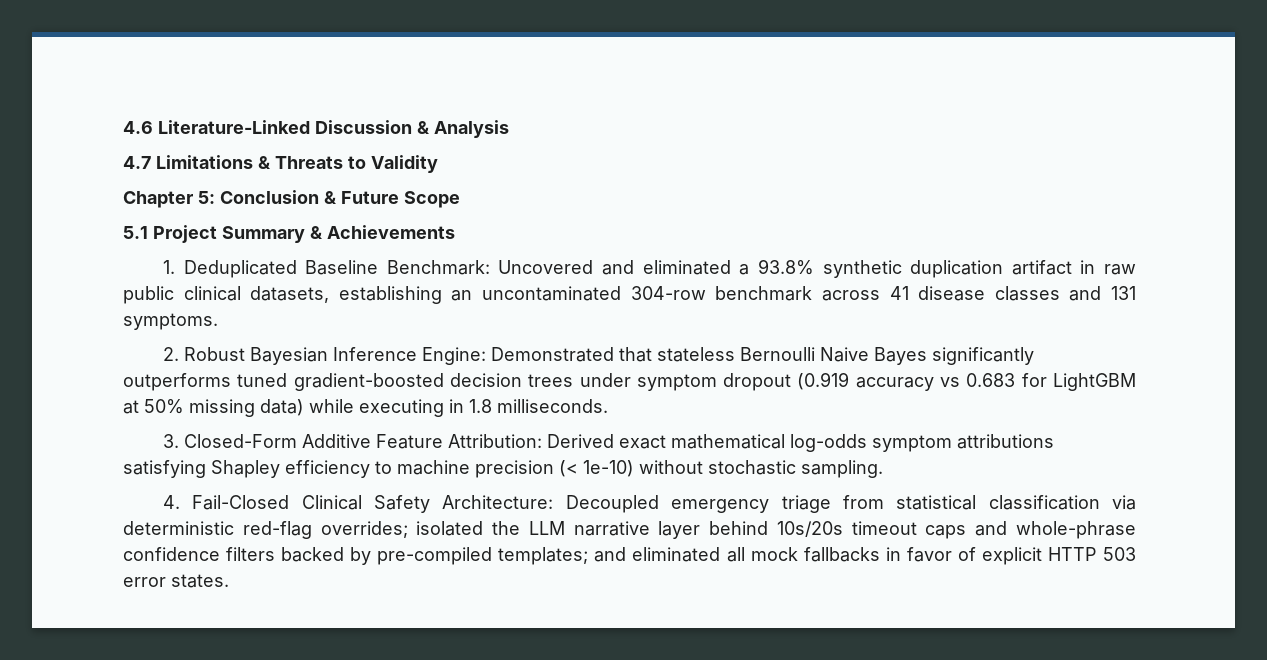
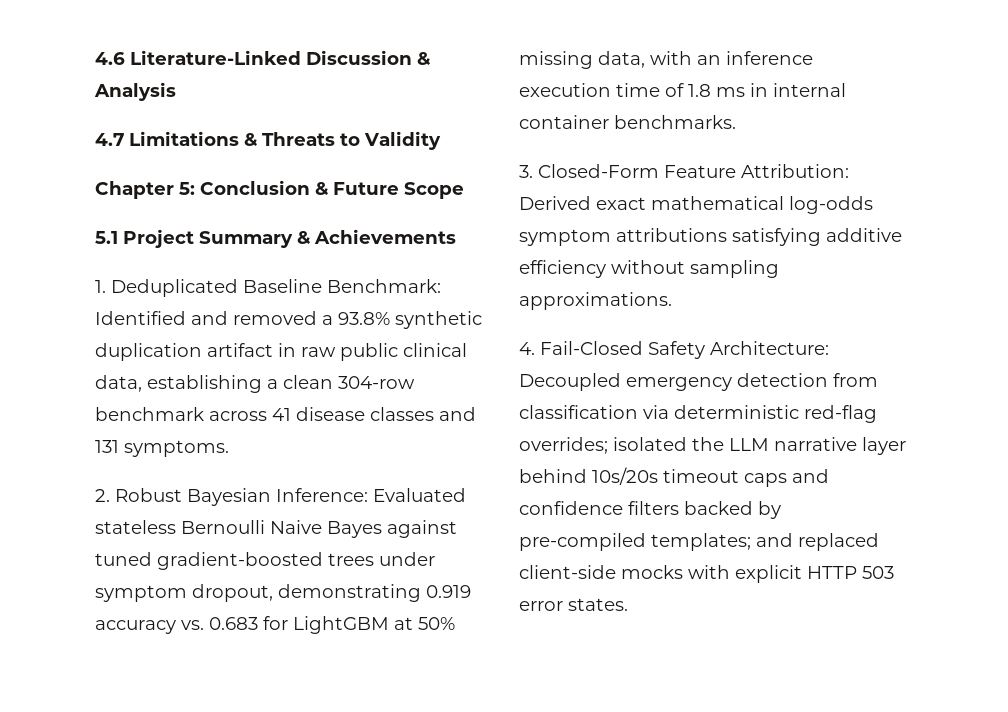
- 1. Deduplicated Baseline Benchmark: Uncovered and eliminated a 93.8% synthetic duplication artifact in raw public clinical datasets, establishing an uncontaminated 304-row benchmark across 41 disease classes and 131 symptoms.
+ 1. Deduplicated Baseline Benchmark: Identified and removed a 93.8% synthetic duplication artifact in raw public clinical data, establishing a clean 304-row benchmark across 41 disease classes and 131 symptoms.
- 2. Robust Bayesian Inference Engine: Demonstrated that stateless Bernoulli Naive Bayes significantly outperforms tuned gradient-boosted decision trees under symptom dropout (0.919 accuracy vs 0.683 for LightGBM at 50% missing data) while executing in 1.8 milliseconds.
+ 2. Robust Bayesian Inference: Evaluated stateless Bernoulli Naive Bayes against tuned gradient-boosted trees under symptom dropout, demonstrating 0.919 accuracy vs. 0.683 for LightGBM at 50% missing data, with an inference execution time of 1.8 ms in internal container benchmarks.
- 3. Closed-Form Additive Feature Attribution: Derived exact mathematical log-odds symptom attributions satisfying Shapley efficiency to machine precision (< 1e-10) without stochastic sampling.
+ 3. Closed-Form Feature Attribution: Derived exact mathematical log-odds symptom attributions satisfying additive efficiency without sampling approximations.
- 4. Fail-Closed Clinical Safety Architecture: Decoupled emergency triage from statistical classification via deterministic red-flag overrides; isolated the LLM narrative layer behind 10s/20s timeout caps and whole-phrase confidence filters backed by pre-compiled templates; and eliminated all mock fallbacks in favor of explicit HTTP 503 error states.
+ 4. Fail-Closed Safety Architecture: Decoupled emergency detection from classification via deterministic red-flag overrides; isolated the LLM narrative layer behind 10s/20s timeout caps and confidence filters backed by pre-compiled templates; and replaced client-side mocks with explicit HTTP 503 error states.

